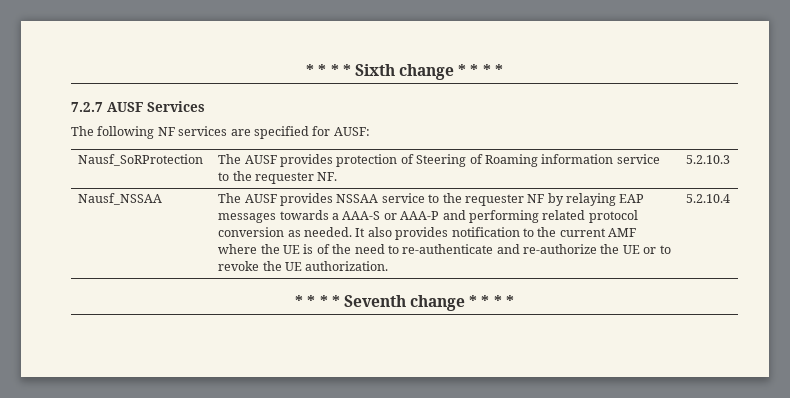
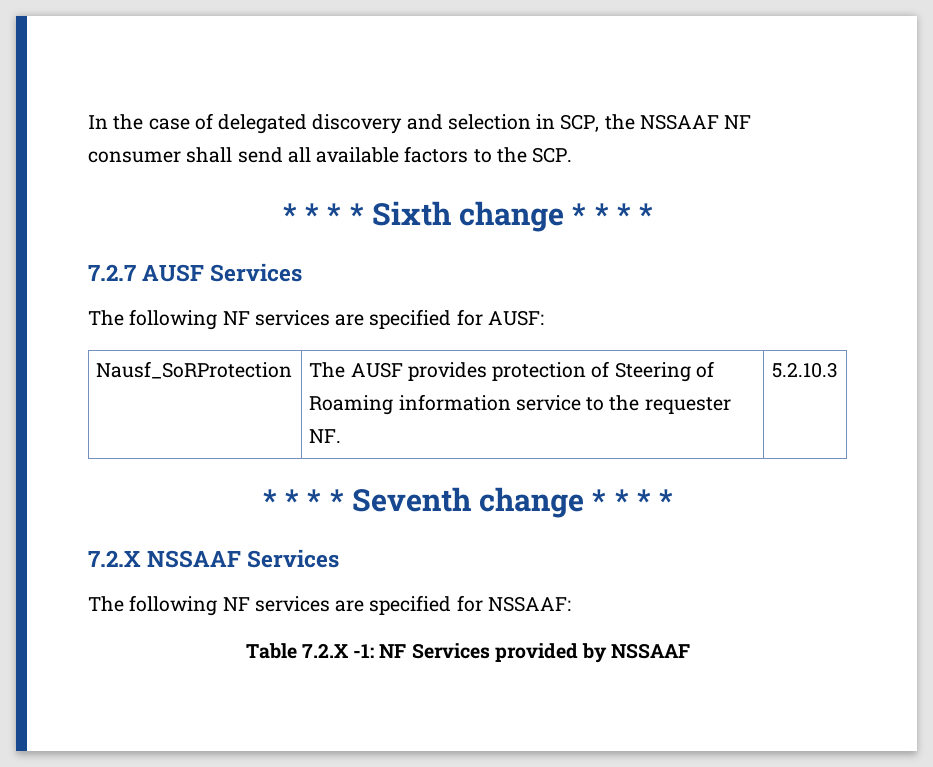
+ In the case of delegated discovery and selection in SCP, the NSSAAF NF consumer shall send all available factors to the SCP.
- Nausf_NSSAA | The AUSF provides NSSAA service to the requester NF by relaying EAP messages towards a AAA-S or AAA-P and performing related protocol conversion as needed. It also provides notification to the current AMF where the UE is of the need to re-authenticate and re-authorize the UE or to revoke the UE authorization. | 5.2.10.4
+ 7.2.X NSSAAF Services
+ The following NF services are specified for NSSAAF:
+ Table 7.2.X -1: NF Services provided by NSSAAF

